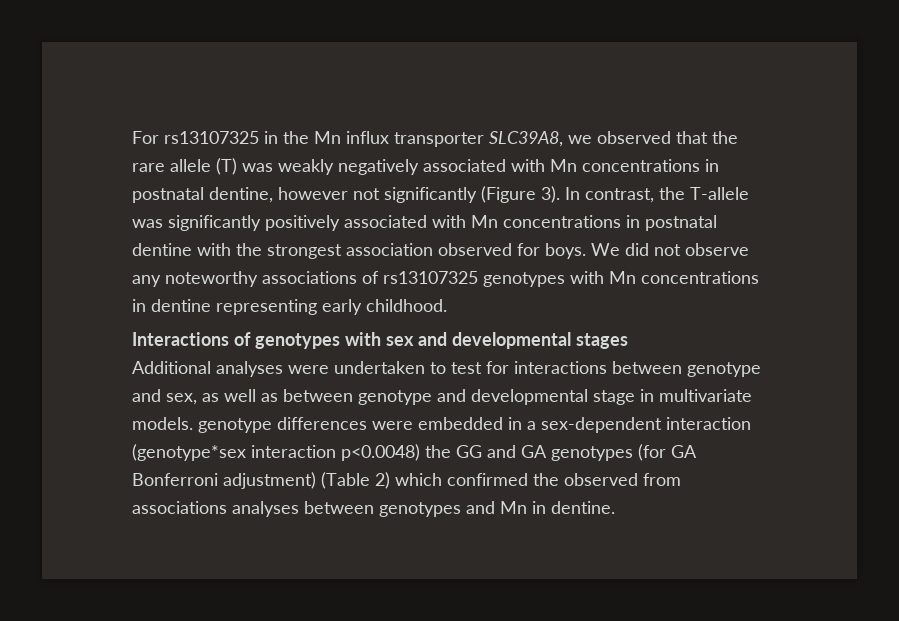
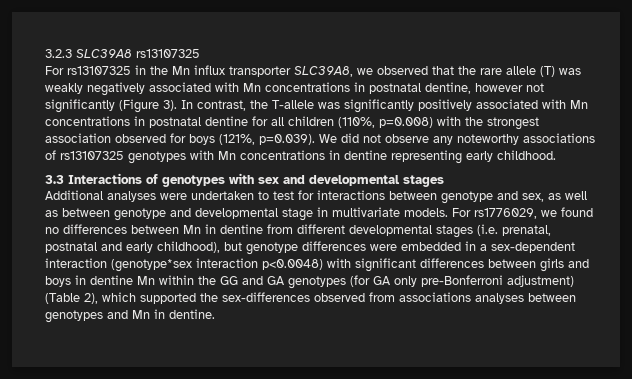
+ 3.2.3 SLC39A8 rs13107325
- In contrast, the T-allele was significantly positively associated with Mn concentrations in postnatal dentine with the strongest association observed for boys. We did not observe any noteworthy associations of rs13107325 genotypes with Mn concentrations in dentine representing early childhood.
+ In contrast, the T-allele was significantly positively associated with Mn concentrations in postnatal dentine for all children (110%, p=0.008) with the strongest association observed for boys (121%, p=0.039). We did not observe any noteworthy associations of rs13107325 genotypes with Mn concentrations in dentine representing early childhood.
- Interactions of genotypes with sex and developmental stages
+ 3.3 Interactions of genotypes with sex and developmental stages
- Additional analyses were undertaken to test for interactions between genotype and sex, as well as between genotype and developmental stage in multivariate models. genotype differences were embedded in a sex-dependent interaction (genotype*sex interaction p<0.0048) the GG and GA genotypes (for GA Bonferroni adjustment) (Table 2) which confirmed the observed from associations analyses between genotypes and Mn in dentine.
+ Additional analyses were undertaken to test for interactions between genotype and sex, as well as between genotype and developmental stage in multivariate models. For rs1776029, we found no differences between Mn in dentine from different developmental stages (i.e. prenatal, postnatal and early childhood), but genotype differences were embedded in a sex-dependent interaction (genotype*sex interaction p<0.0048) with significant differences between girls and boys in dentine Mn within the GG and GA genotypes (for GA only pre-Bonferroni adjustment) (Table 2), which supported the sex-differences observed from associations analyses between genotypes and Mn in dentine.

